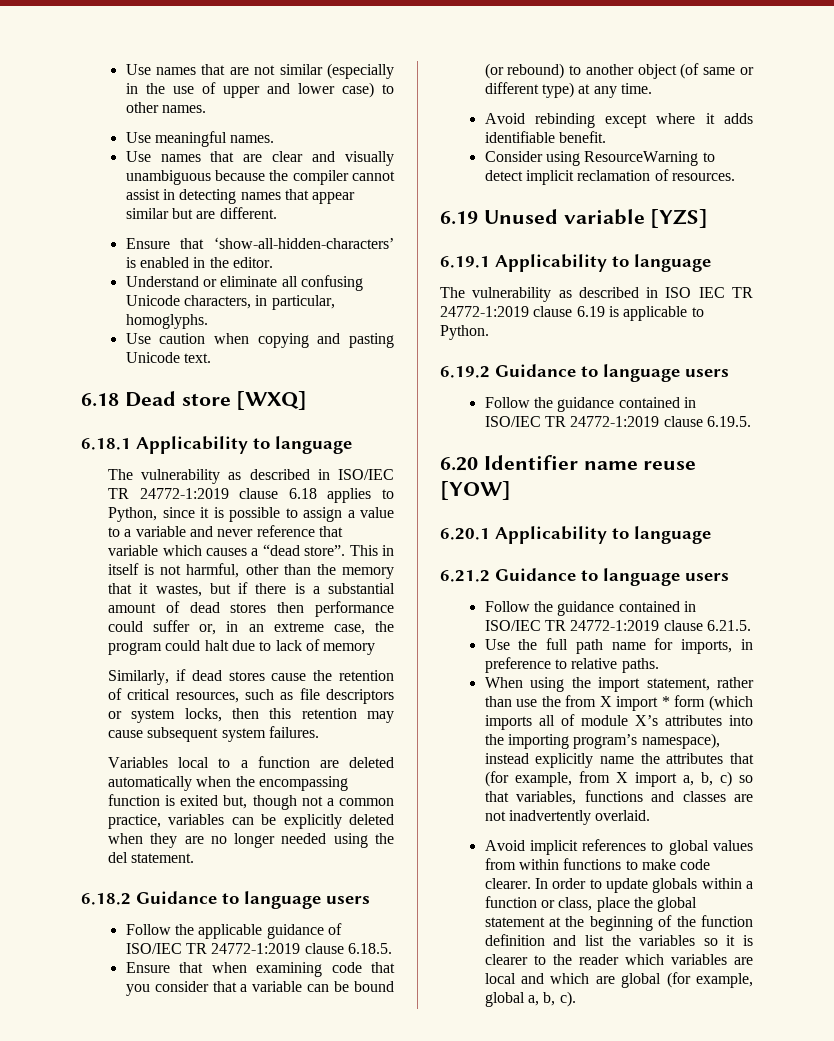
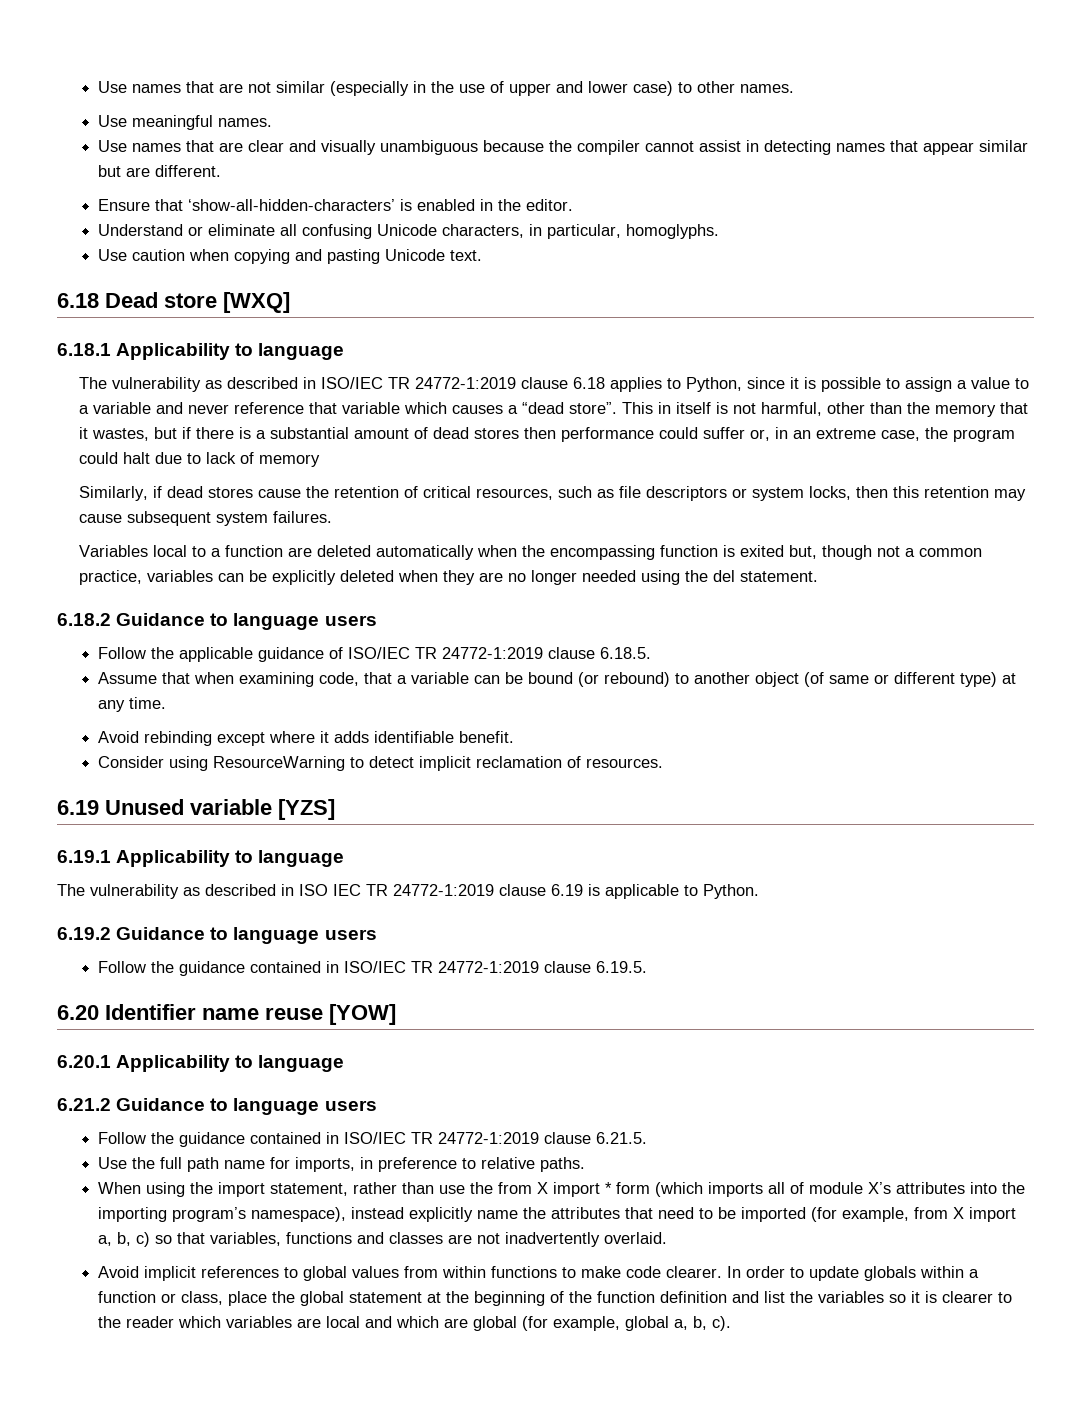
- Ensure that when examining code that you consider that a variable can be bound (or rebound) to another object (of same or different type) at any time.
+ Assume that when examining code, that a variable can be bound (or rebound) to another object (of same or different type) at any time.
- When using the import statement, rather than use the from X import * form (which imports all of module X’s attributes into the importing program’s namespace), instead explicitly name the attributes that (for example, from X import a, b, c) so that variables, functions and classes are not inadvertently overlaid.
+ When using the import statement, rather than use the from X import * form (which imports all of module X’s attributes into the importing program’s namespace), instead explicitly name the attributes that need to be imported (for example, from X import a, b, c) so that variables, functions and classes are not inadvertently overlaid.

